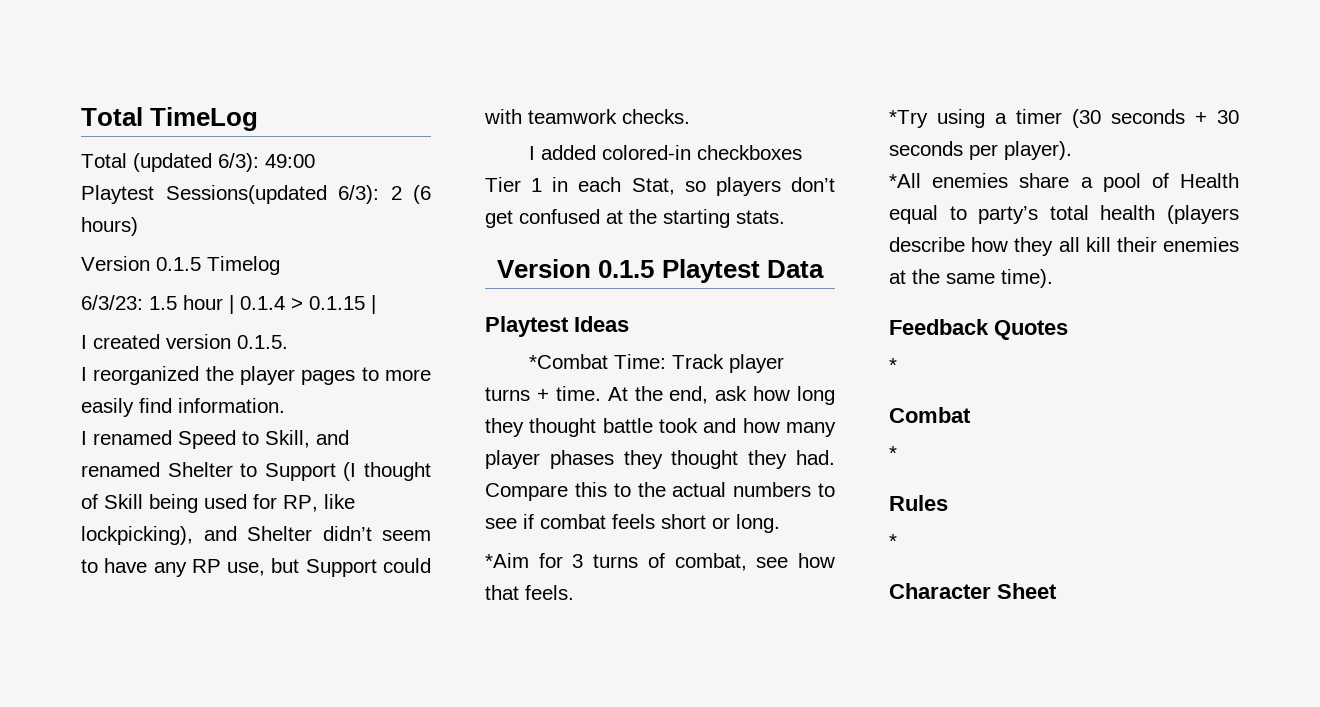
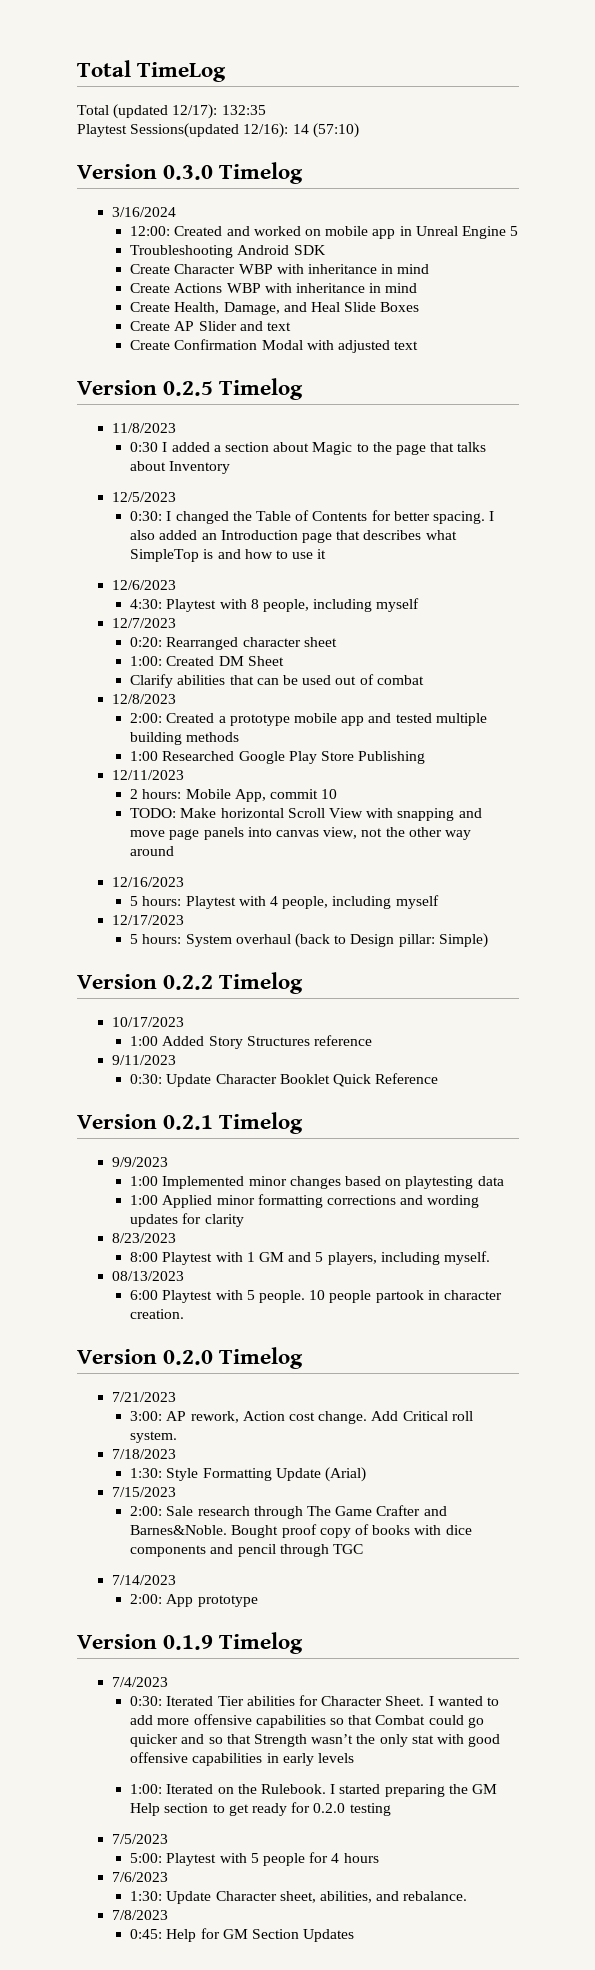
- Total (updated 6/3): 49:00
+ Total (updated 12/17): 132:35
- Playtest Sessions(updated 6/3): 2 (6 hours)
- Version 0.1.5 Timelog
- 6/3/23: 1.5 hour | 0.1.4 > 0.1.15 |
- I created version 0.1.5.
- I reorganized the player pages to more easily find information.
- I renamed Speed to Skill, and renamed Shelter to Support (I thought of Skill being used for RP, like lockpicking), and Shelter didn’t seem to have any RP use, but Support could with teamwork checks.
- I added colored-in checkboxes Tier 1 in each Stat, so players don’t get confused at the starting stats.
- Version 0.1.5 Playtest Data
- Playtest Ideas
- *Combat Time: Track player turns + time. At the end, ask how long they thought battle took and how many player phases they thought they had. Compare this to the actual numbers to see if combat feels short or long.
- *Aim for 3 turns of combat, see how that feels.
- *Try using a timer (30 seconds + 30 seconds per player).
- *All enemies share a pool of Health equal to party’s total health (players describe how they all kill their enemies at the same time).
- Feedback Quotes
- *
- Combat
- *
- Rules
- *
- Character Sheet
+ Playtest Sessions(updated 12/16): 14 (57:10)
+ Version 0.3.0 Timelog
+ 3/16/2024
+ 12:00: Created and worked on mobile app in Unreal Engine 5
+ Troubleshooting Android SDK
+ Create Character WBP with inheritance in mind
+ Create Actions WBP with inheritance in mind
+ Create Health, Damage, and Heal Slide Boxes
+ Create AP Slider and text
+ Create Confirmation Modal with adjusted text
+ Version 0.2.5 Timelog
+ 11/8/2023
+ 0:30 I added a section about Magic to the page that talks about Inventory
+ 12/5/2023
+ 0:30: I changed the Table of Contents for better spacing. I also added an Introduction page that describes what SimpleTop is and how to use it
+ 12/6/2023
+ 4:30: Playtest with 8 people, including myself
+ 12/7/2023
+ 0:20: Rearranged character sheet
+ 1:00: Created DM Sheet
+ Clarify abilities that can be used out of combat
+ 12/8/2023
+ 2:00: Created a prototype mobile app and tested multiple building methods
+ 1:00 Researched Google Play Store Publishing
+ 12/11/2023
+ 2 hours: Mobile App, commit 10
+ TODO: Make horizontal Scroll View with snapping and move page panels into canvas view, not the other way around
+ 12/16/2023
+ 5 hours: Playtest with 4 people, including myself
+ 12/17/2023
+ 5 hours: System overhaul (back to Design pillar: Simple)
+ Version 0.2.2 Timelog
+ 10/17/2023
+ 1:00 Added Story Structures reference
+ 9/11/2023
+ 0:30: Update Character Booklet Quick Reference
+ Version 0.2.1 Timelog
+ 9/9/2023
+ 1:00 Implemented minor changes based on playtesting data
+ 1:00 Applied minor formatting corrections and wording updates for clarity
+ 8/23/2023
+ 8:00 Playtest with 1 GM and 5 players, including myself.
+ 08/13/2023
+ 6:00 Playtest with 5 people. 10 people partook in character creation.
+ Version 0.2.0 Timelog
+ 7/21/2023
+ 3:00: AP rework, Action cost change. Add Critical roll system.
+ 7/18/2023
+ 1:30: Style Formatting Update (Arial)
+ 7/15/2023
+ 2:00: Sale research through The Game Crafter and Barnes&Noble. Bought proof copy of books with dice components and pencil through TGC
+ 7/14/2023
+ 2:00: App prototype
+ Version 0.1.9 Timelog
+ 7/4/2023
+ 0:30: Iterated Tier abilities for Character Sheet. I wanted to add more offensive capabilities so that Combat could go quicker and so that Strength wasn’t the only stat with good offensive capabilities in early levels
+ 1:00: Iterated on the Rulebook. I started preparing the GM Help section to get ready for 0.2.0 testing
+ 7/5/2023
+ 5:00: Playtest with 5 people for 4 hours
+ 7/6/2023
+ 1:30: Update Character sheet, abilities, and rebalance.
+ 7/8/2023
+ 0:45: Help for GM Section Updates

